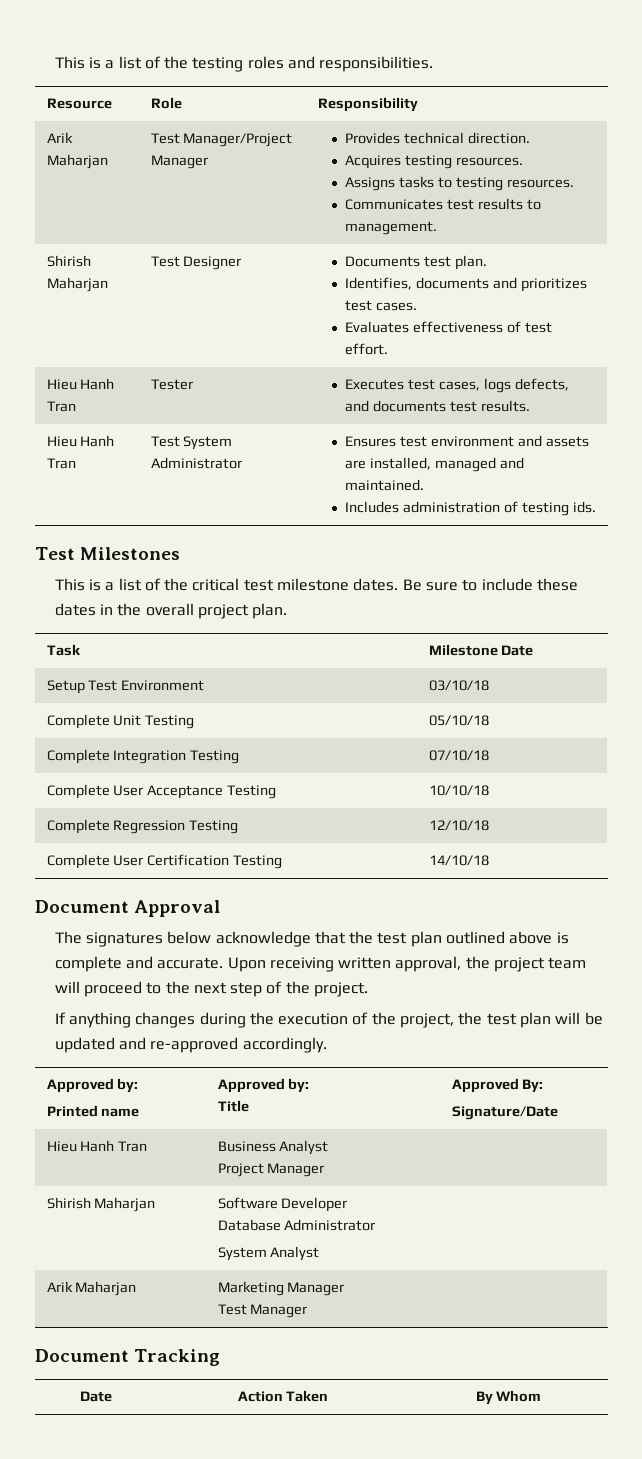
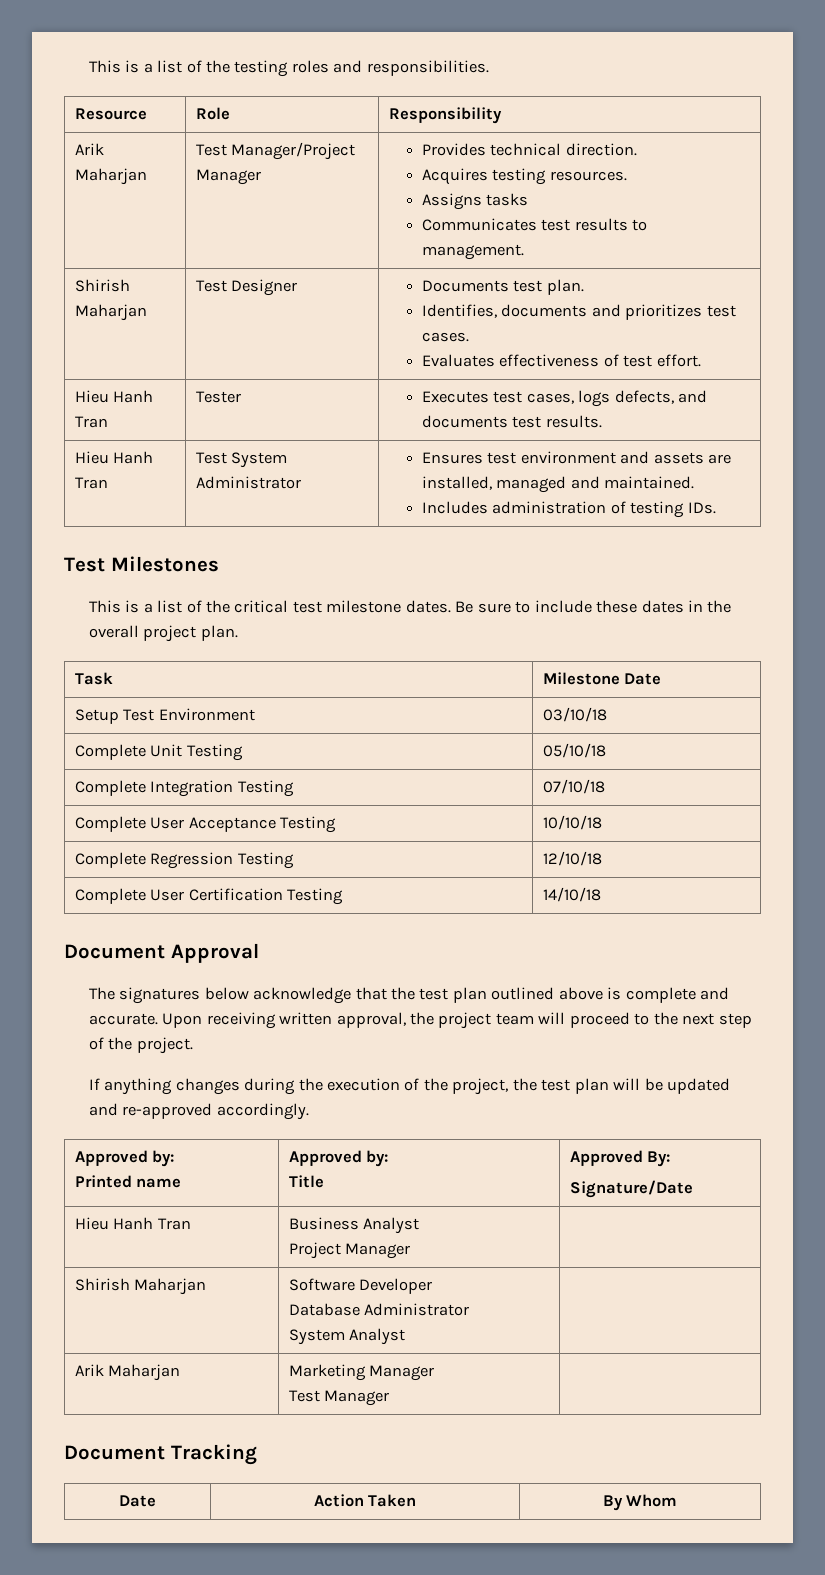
  Arik Maharjan | Test Manager/Project Manager | Provides technical direction.
  Acquires testing resources.
- Assigns tasks to testing resources.
+ Assigns tasks
  Hieu Hanh Tran | Test System Administrator | Ensures test environment and assets are installed, managed and maintained.
- Includes administration of testing ids.
+ Includes administration of testing IDs.

